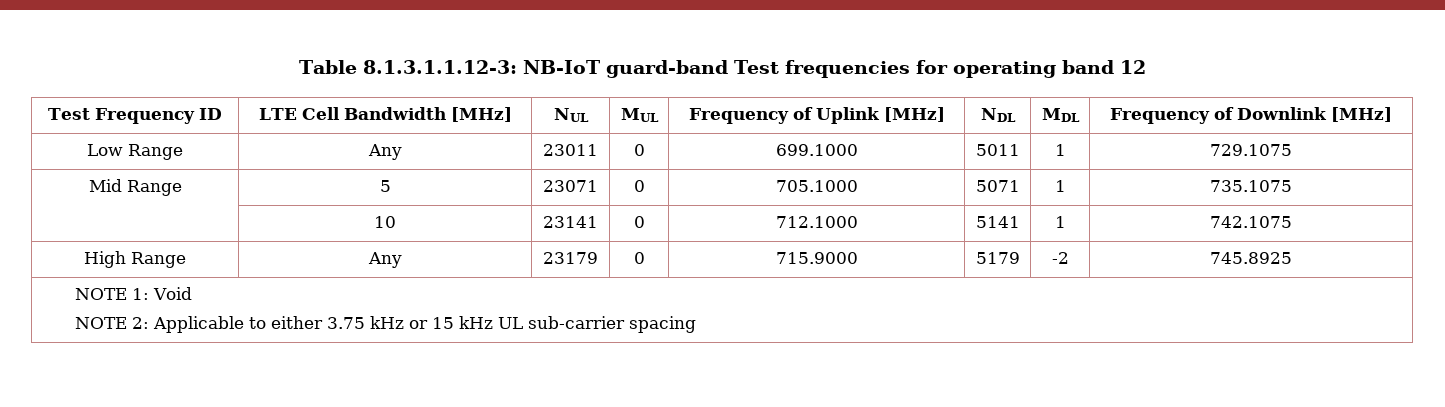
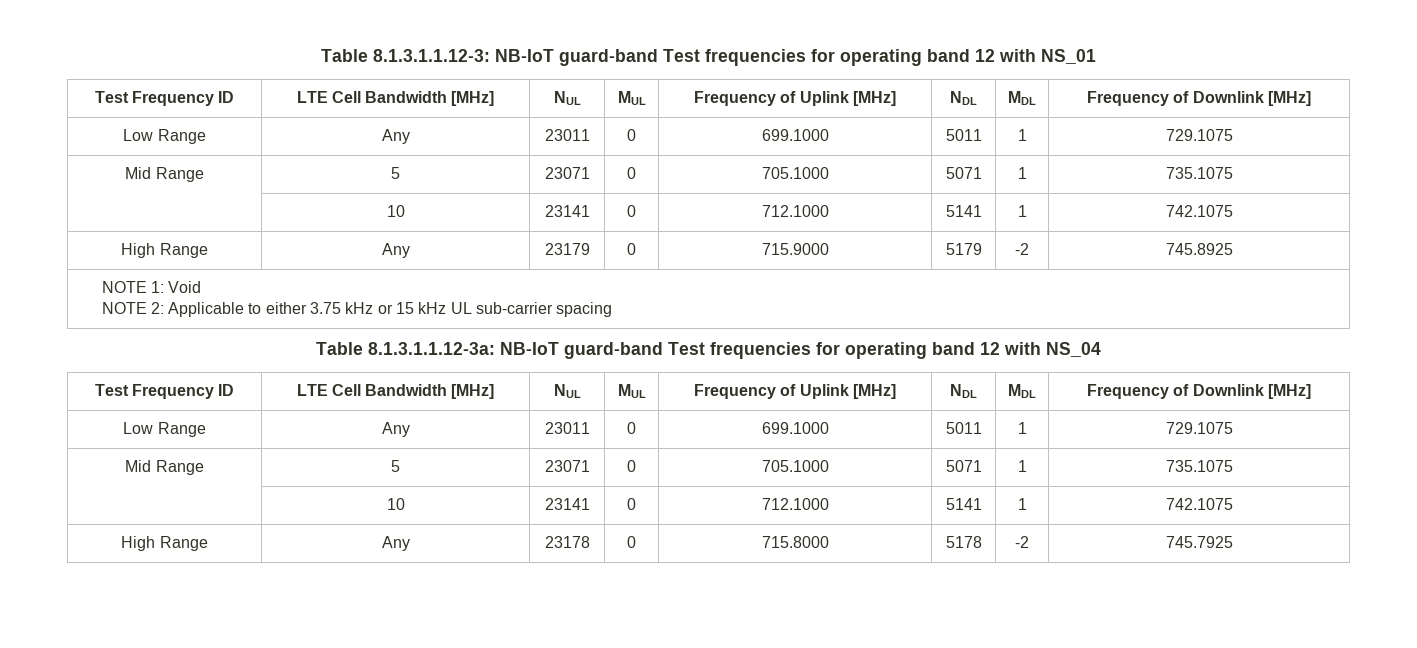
- Table 8.1.3.1.1.12-3: NB-IoT guard-band Test frequencies for operating band 12
+ Table 8.1.3.1.1.12-3: NB-IoT guard-band Test frequencies for operating band 12 with NS_01
+ Table 8.1.3.1.1.12-3a: NB-IoT guard-band Test frequencies for operating band 12 with NS_04
+ Test Frequency ID | LTE Cell Bandwidth [MHz] | NUL | MUL | Frequency of Uplink [MHz] | NDL | MDL | Frequency of Downlink [MHz]
+ Low Range | Any | 23011 | 0 | 699.1000 | 5011 | 1 | 729.1075
+ Mid Range | 5 | 23071 | 0 | 705.1000 | 5071 | 1 | 735.1075
+ | 10 | 23141 | 0 | 712.1000 | 5141 | 1 | 742.1075
+ High Range | Any | 23178 | 0 | 715.8000 | 5178 | -2 | 745.7925

